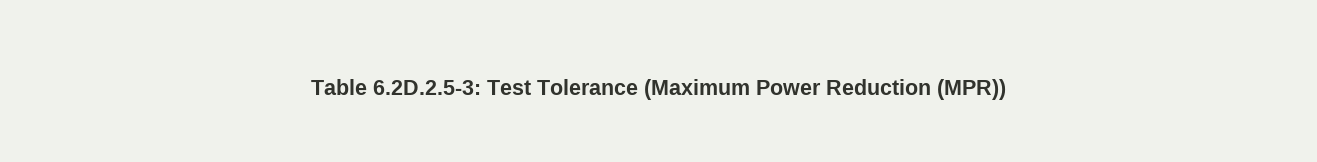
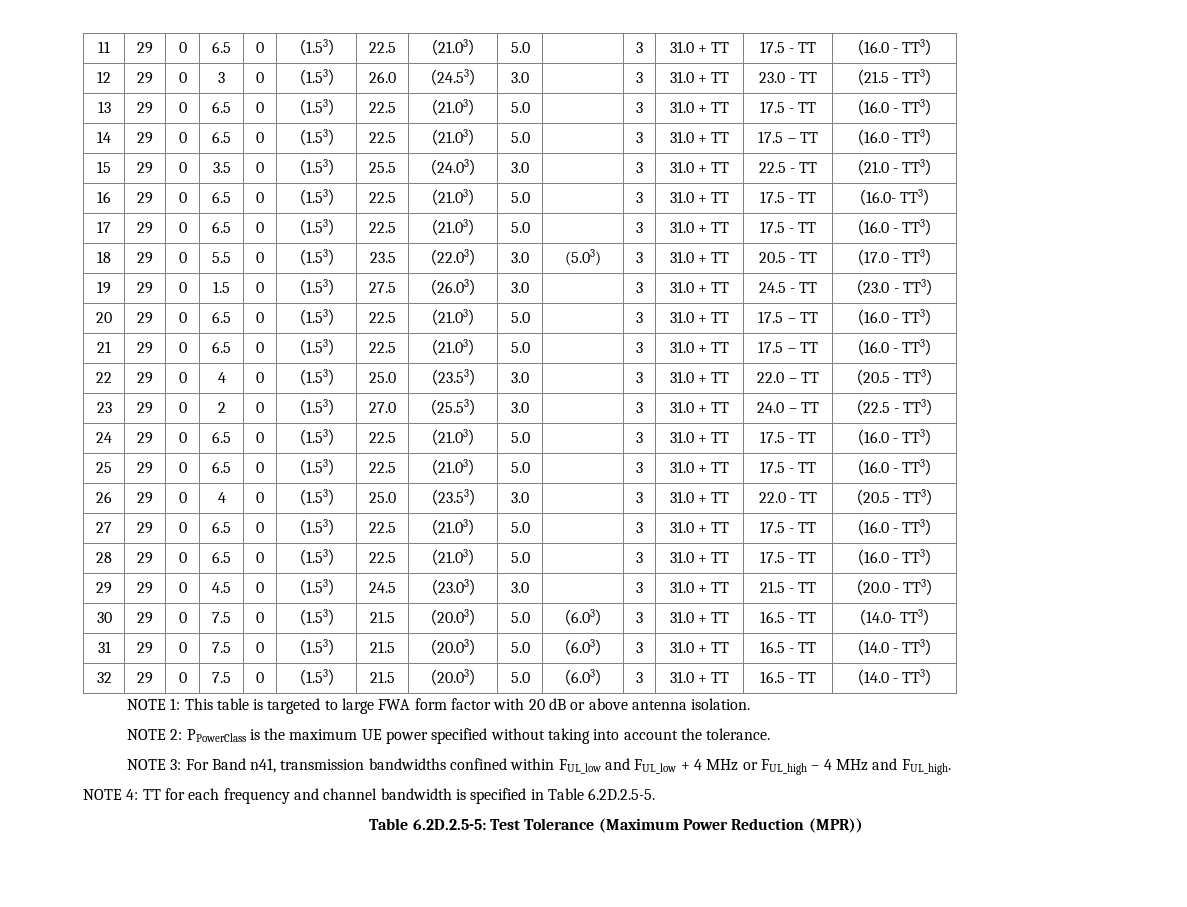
- Table 6.2D.2.5-3: Test Tolerance (Maximum Power Reduction (MPR))
+ 11 | 29 | 0 | 6.5 | 0 | （1.53） | 22.5 | （21.03） | 5.0 | | 3 | 31.0 + TT | 17.5 - TT | （16.0 - TT3）
+ 12 | 29 | 0 | 3 | 0 | （1.53） | 26.0 | （24.53） | 3.0 | | 3 | 31.0 + TT | 23.0 - TT | （21.5 - TT3）
+ 13 | 29 | 0 | 6.5 | 0 | （1.53） | 22.5 | （21.03） | 5.0 | | 3 | 31.0 + TT | 17.5 - TT | （16.0 - TT3）
+ 14 | 29 | 0 | 6.5 | 0 | （1.53） | 22.5 | （21.03） | 5.0 | | 3 | 31.0 + TT | 17.5 – TT | （16.0 - TT3）
+ 15 | 29 | 0 | 3.5 | 0 | （1.53） | 25.5 | （24.03） | 3.0 | | 3 | 31.0 + TT | 22.5 - TT | （21.0 - TT3）
+ 16 | 29 | 0 | 6.5 | 0 | （1.53） | 22.5 | （21.03） | 5.0 | | 3 | 31.0 + TT | 17.5 - TT | （16.0- TT3）
+ 17 | 29 | 0 | 6.5 | 0 | （1.53） | 22.5 | （21.03） | 5.0 | | 3 | 31.0 + TT | 17.5 - TT | （16.0 - TT3）
+ 18 | 29 | 0 | 5.5 | 0 | （1.53） | 23.5 | （22.03） | 3.0 | (5.03) | 3 | 31.0 + TT | 20.5 - TT | （17.0 - TT3）
+ 19 | 29 | 0 | 1.5 | 0 | （1.53） | 27.5 | （26.03） | 3.0 | | 3 | 31.0 + TT | 24.5 - TT | （23.0 - TT3）
+ 20 | 29 | 0 | 6.5 | 0 | （1.53） | 22.5 | （21.03） | 5.0 | | 3 | 31.0 + TT | 17.5 – TT | （16.0 - TT3）
+ 21 | 29 | 0 | 6.5 | 0 | （1.53） | 22.5 | （21.03） | 5.0 | | 3 | 31.0 + TT | 17.5 – TT | （16.0 - TT3）
+ 22 | 29 | 0 | 4 | 0 | （1.53） | 25.0 | （23.53） | 3.0 | | 3 | 31.0 + TT | 22.0 – TT | （20.5 - TT3）
+ 23 | 29 | 0 | 2 | 0 | （1.53） | 27.0 | （25.53） | 3.0 | | 3 | 31.0 + TT | 24.0 – TT | （22.5 - TT3）
+ 24 | 29 | 0 | 6.5 | 0 | （1.53） | 22.5 | （21.03） | 5.0 | | 3 | 31.0 + TT | 17.5 - TT | （16.0 - TT3）
+ 25 | 29 | 0 | 6.5 | 0 | （1.53） | 22.5 | （21.03） | 5.0 | | 3 | 31.0 + TT | 17.5 - TT | （16.0 - TT3）
+ 26 | 29 | 0 | 4 | 0 | （1.53） | 25.0 | （23.53） | 3.0 | | 3 | 31.0 + TT | 22.0 - TT | （20.5 - TT3）
+ 27 | 29 | 0 | 6.5 | 0 | （1.53） | 22.5 | （21.03） | 5.0 | | 3 | 31.0 + TT | 17.5 - TT | （16.0 - TT3）
+ 28 | 29 | 0 | 6.5 | 0 | （1.53） | 22.5 | （21.03） | 5.0 | | 3 | 31.0 + TT | 17.5 - TT | （16.0 - TT3）
+ 29 | 29 | 0 | 4.5 | 0 | （1.53） | 24.5 | （23.03） | 3.0 | | 3 | 31.0 + TT | 21.5 - TT | （20.0 - TT3）
+ 30 | 29 | 0 | 7.5 | 0 | （1.53） | 21.5 | （20.03） | 5.0 | （6.03） | 3 | 31.0 + TT | 16.5 - TT | （14.0- TT3）
+ 31 | 29 | 0 | 7.5 | 0 | （1.53） | 21.5 | （20.03） | 5.0 | （6.03） | 3 | 31.0 + TT | 16.5 - TT | （14.0 - TT3）
+ 32 | 29 | 0 | 7.5 | 0 | （1.53） | 21.5 | （20.03） | 5.0 | （6.03） | 3 | 31.0 + TT | 16.5 - TT | （14.0 - TT3）
+ NOTE 1: This table is targeted to large FWA form factor with 20 dB or above antenna isolation.
+ NOTE 2: PPowerClass is the maximum UE power specified without taking into account the tolerance.
+ NOTE 3: For Band n41, transmission bandwidths confined within FUL_low and FUL_low + 4 MHz or FUL_high – 4 MHz and FUL_high.
+ NOTE 4: TT for each frequency and channel bandwidth is specified in Table 6.2D.2.5-5.
+ Table 6.2D.2.5-5: Test Tolerance (Maximum Power Reduction (MPR))

